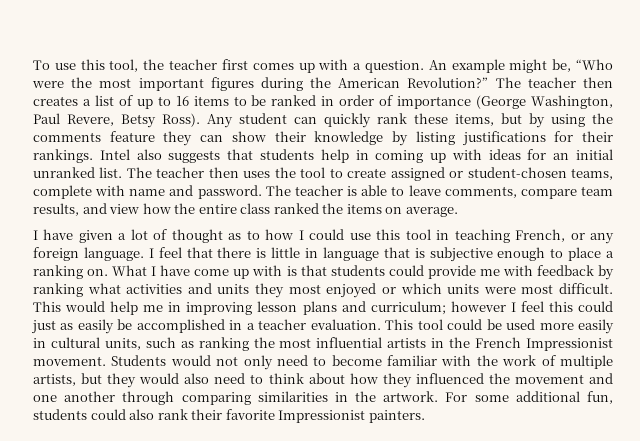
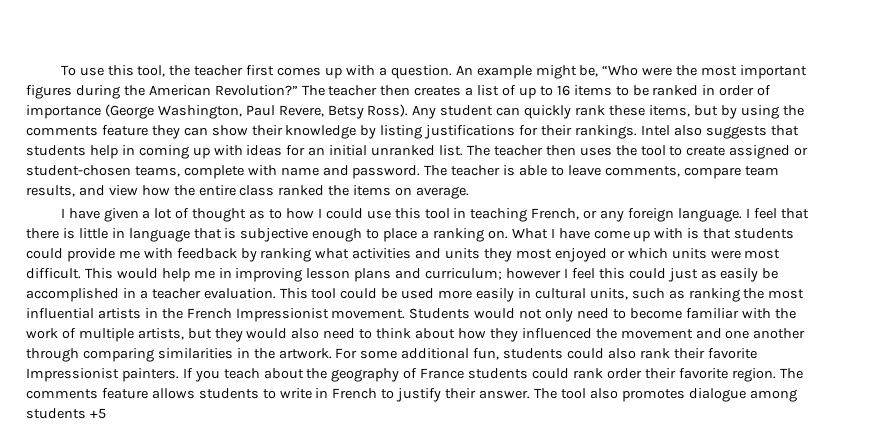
+ If you teach about the geography of France students could rank order their favorite region. The comments feature allows students to write in French to justify their answer. The tool also promotes dialogue among students +5

